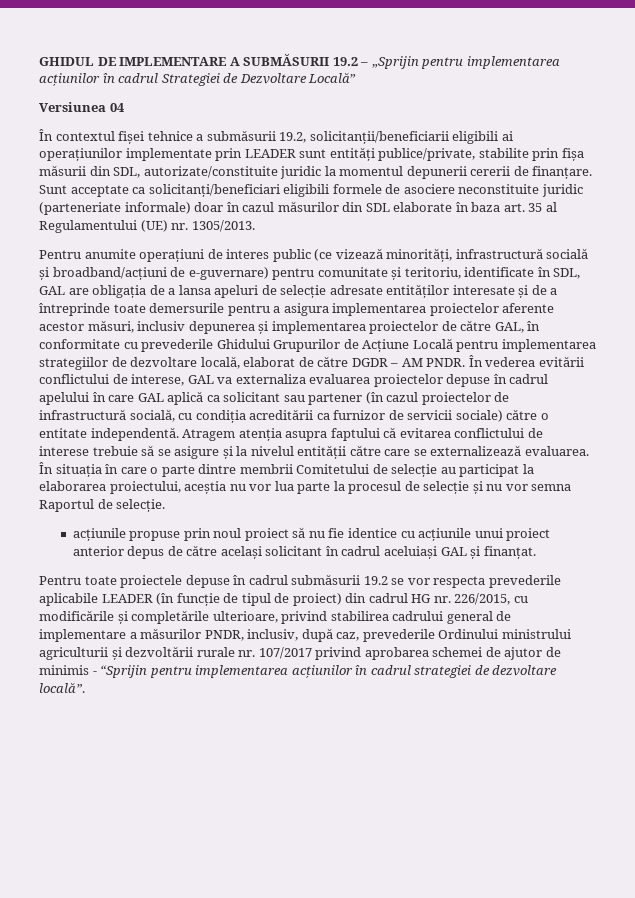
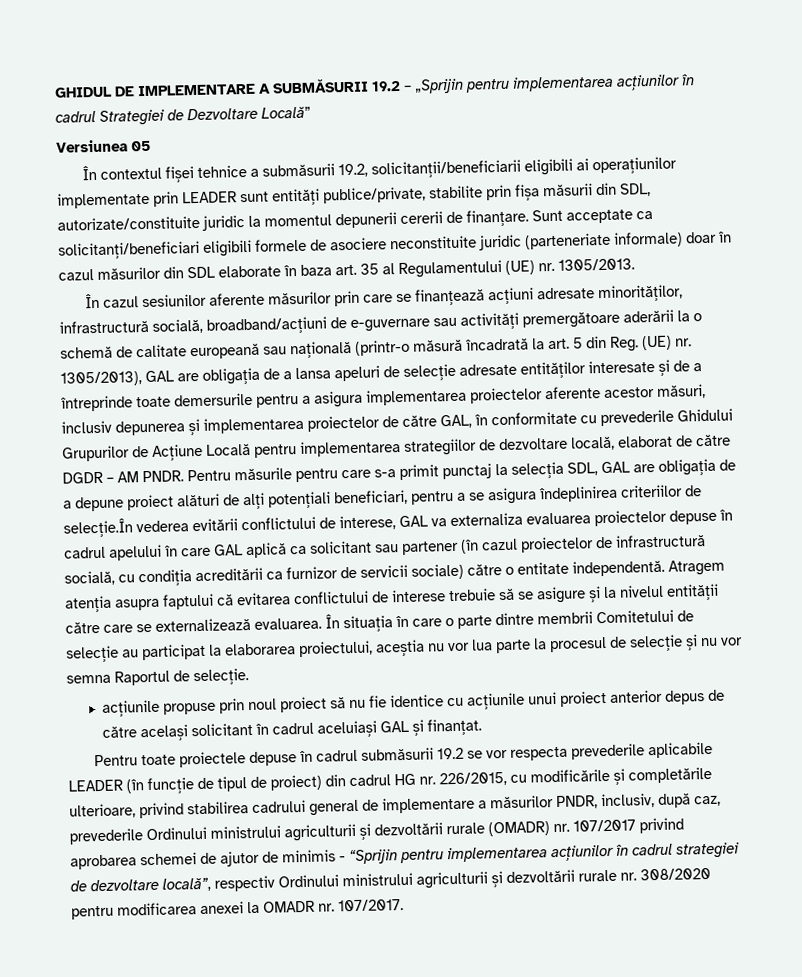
- Versiunea 04
+ Versiunea 05
- Pentru anumite operațiuni de interes public (ce vizează minorități, infrastructură socială și broadband/acțiuni de e-guvernare) pentru comunitate și teritoriu, identificate în SDL, GAL are obligația de a lansa apeluri de selecție adresate entităților interesate și de a întreprinde toate demersurile pentru a asigura implementarea proiectelor aferente acestor măsuri, inclusiv depunerea și implementarea proiectelor de către GAL, în conformitate cu prevederile Ghidului Grupurilor de Acțiune Locală pentru implementarea strategiilor de dezvoltare locală, elaborat de către DGDR – AM PNDR.
+ În cazul sesiunilor aferente măsurilor prin care se finanțează acțiuni adresate minorităților, infrastructură socială, broadband/acțiuni de e-guvernare sau activități premergătoare aderării la o schemă de calitate europeană sau națională (printr-o măsură încadrată la art. 5 din Reg. (UE) nr. 1305/2013), GAL are obligația de a lansa apeluri de selecție adresate entităților interesate și de a întreprinde toate demersurile pentru a asigura implementarea proiectelor aferente acestor măsuri, inclusiv depunerea și implementarea proiectelor de către GAL, în conformitate cu prevederile Ghidului Grupurilor de Acțiune Locală pentru implementarea strategiilor de dezvoltare locală, elaborat de către DGDR – AM PNDR.
- În vederea evitării conflictului de interese, GAL va externaliza evaluarea proiectelor depuse în cadrul apelului în care GAL aplică ca solicitant sau partener (în cazul proiectelor de infrastructură socială, cu condiția acreditării ca furnizor de servicii sociale) către o entitate independentă.
+ Pentru măsurile pentru care s-a primit punctaj la selecția SDL, GAL are obligația de a depune proiect alături de alți potențiali beneficiari, pentru a se asigura îndeplinirea criteriilor de selecție.În vederea evitării conflictului de interese, GAL va externaliza evaluarea proiectelor depuse în cadrul apelului în care GAL aplică ca solicitant sau partener (în cazul proiectelor de infrastructură socială, cu condiția acreditării ca furnizor de servicii sociale) către o entitate independentă.
- Pentru toate proiectele depuse în cadrul submăsurii 19.2 se vor respecta prevederile aplicabile LEADER (în funcție de tipul de proiect) din cadrul HG nr. 226/2015, cu modificările și completările ulterioare, privind stabilirea cadrului general de implementare a măsurilor PNDR, inclusiv, după caz, prevederile Ordinului ministrului agriculturii și dezvoltării rurale nr. 107/2017 privind aprobarea schemei de ajutor de minimis - “Sprijin pentru implementarea acțiunilor în cadrul strategiei de dezvoltare locală”.
+ Pentru toate proiectele depuse în cadrul submăsurii 19.2 se vor respecta prevederile aplicabile LEADER (în funcție de tipul de proiect) din cadrul HG nr. 226/2015, cu modificările și completările ulterioare, privind stabilirea cadrului general de implementare a măsurilor PNDR, inclusiv, după caz, prevederile Ordinului ministrului agriculturii și dezvoltării rurale (OMADR) nr. 107/2017 privind aprobarea schemei de ajutor de minimis - “Sprijin pentru implementarea acțiunilor în cadrul strategiei de dezvoltare locală”, respectiv Ordinului ministrului agriculturii și dezvoltării rurale nr. 308/2020 pentru modificarea anexei la OMADR nr. 107/2017.

